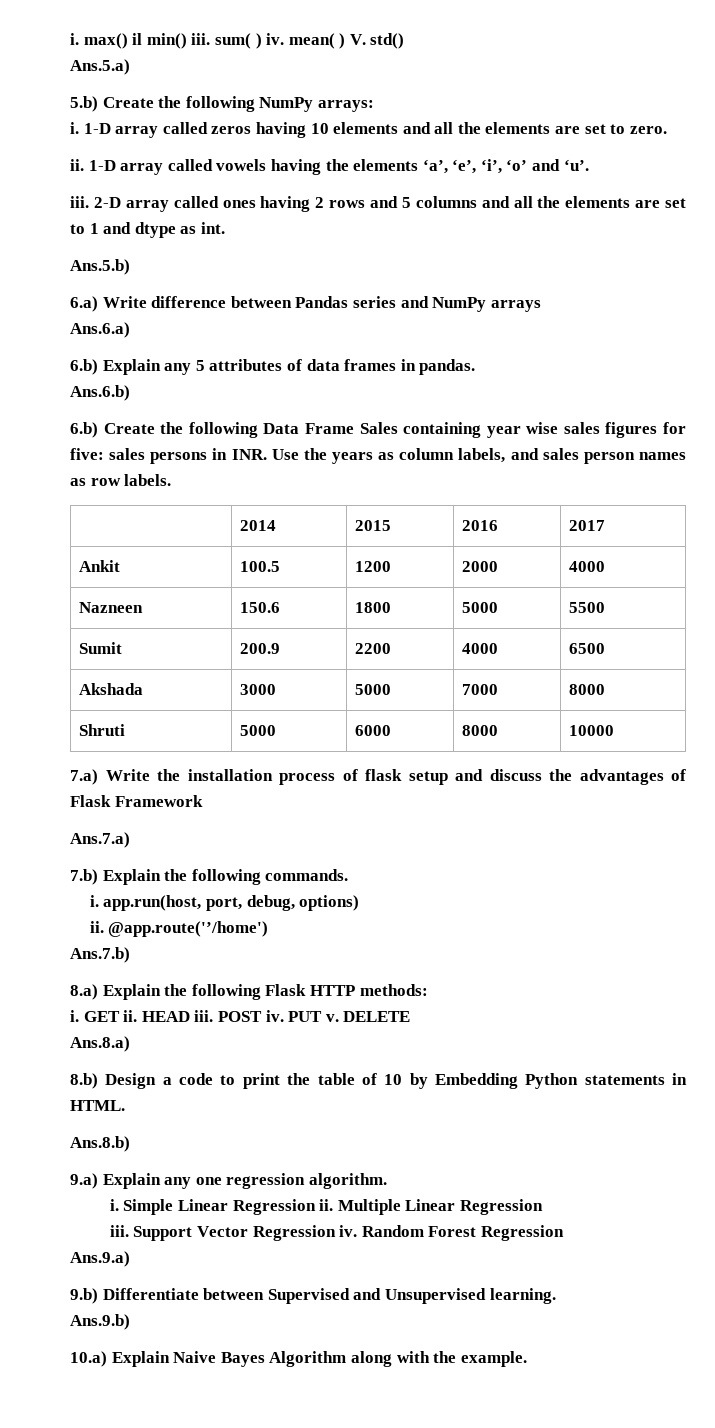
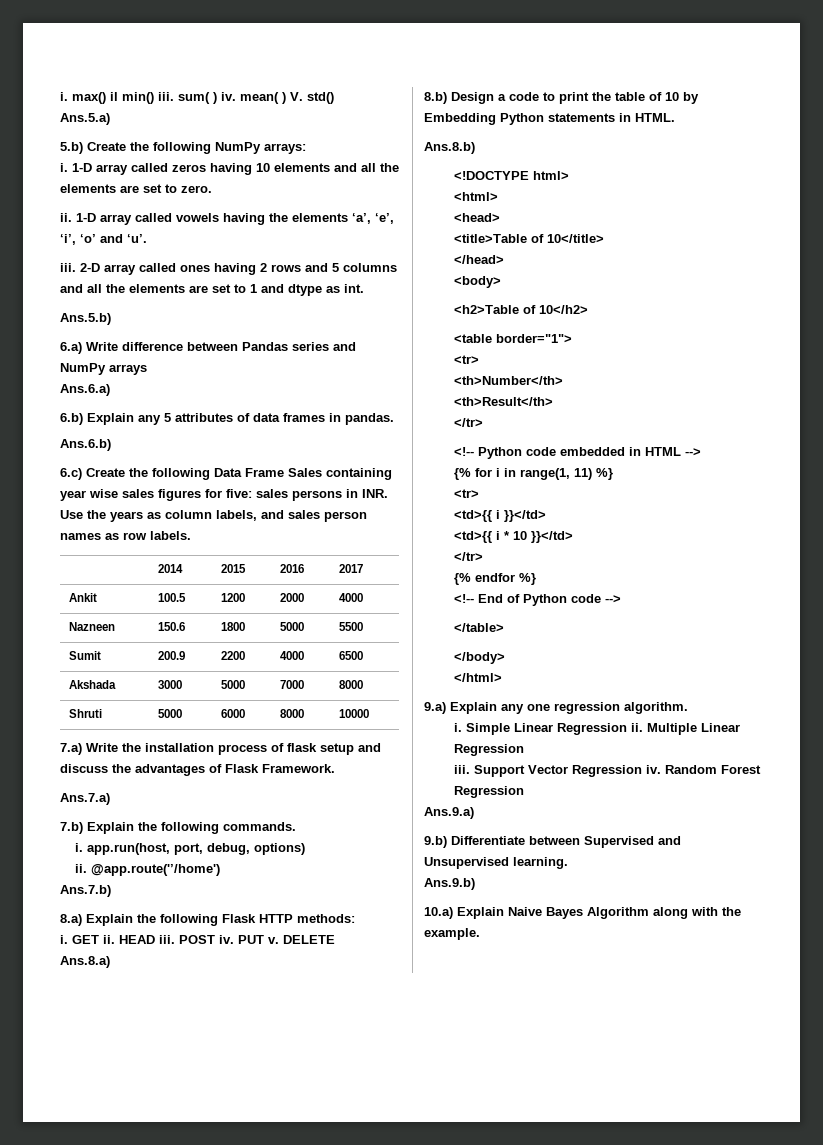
- 6.b) Create the following Data Frame Sales containing year wise sales figures for five: sales persons in INR. Use the years as column labels, and sales person names as row labels.
+ 6.c) Create the following Data Frame Sales containing year wise sales figures for five: sales persons in INR. Use the years as column labels, and sales person names as row labels.
- 7.a) Write the installation process of flask setup and discuss the advantages of Flask Framework
+ 7.a) Write the installation process of flask setup and discuss the advantages of Flask Framework.
+ <!DOCTYPE html>
+ <html>
+ <head>
+ <title>Table of 10</title>
+ </head>
+ <body>
+ <h2>Table of 10</h2>
+ <table border="1">
+ <tr>
+ <th>Number</th>
+ <th>Result</th>
+ </tr>
+ <!-- Python code embedded in HTML -->
+ {% for i in range(1, 11) %}
+ <tr>
+ <td>{{ i }}</td>
+ <td>{{ i * 10 }}</td>
+ </tr>
+ {% endfor %}
+ <!-- End of Python code -->
+ </table>
+ </body>
+ </html>

